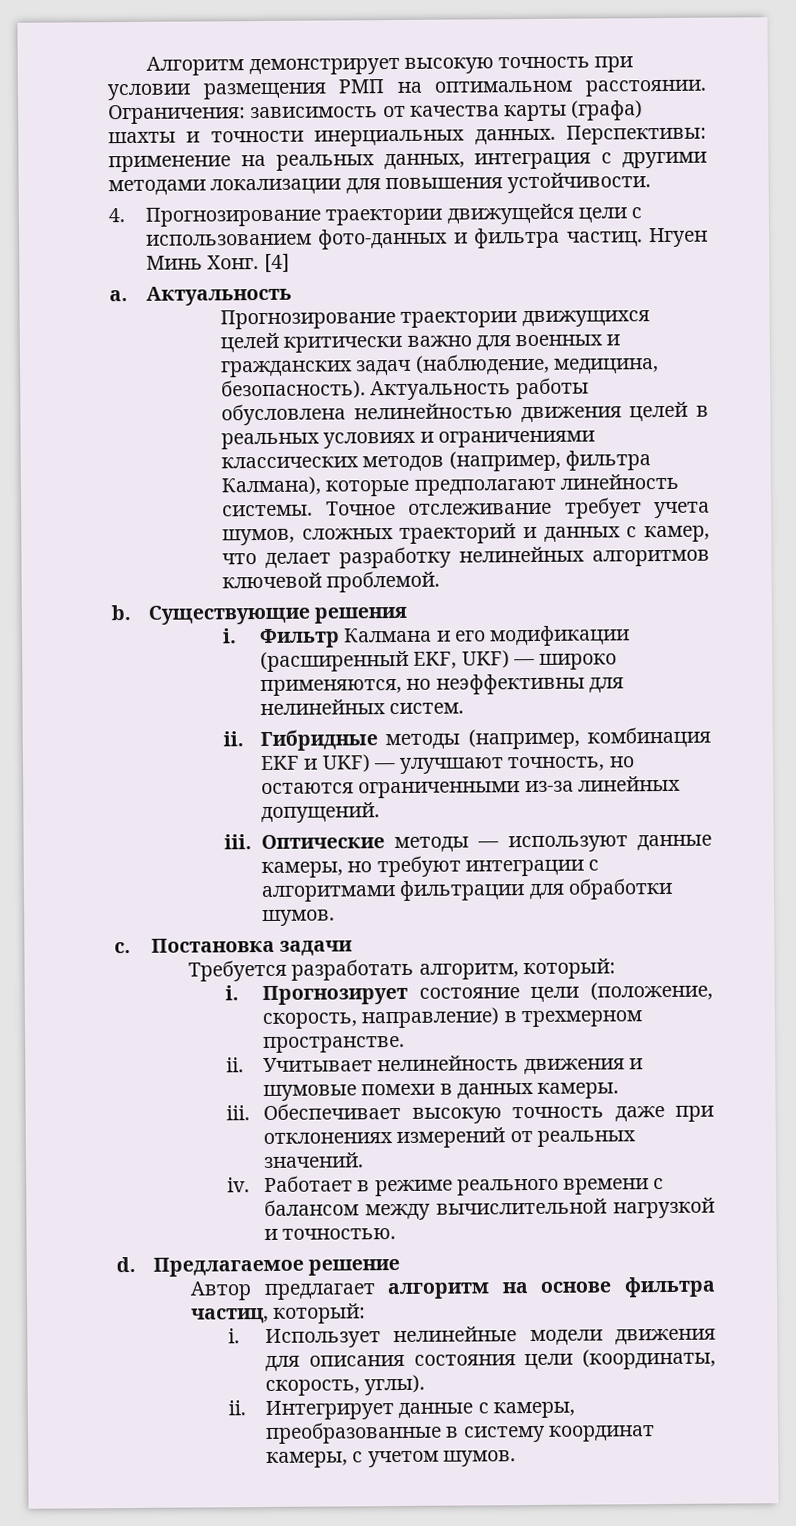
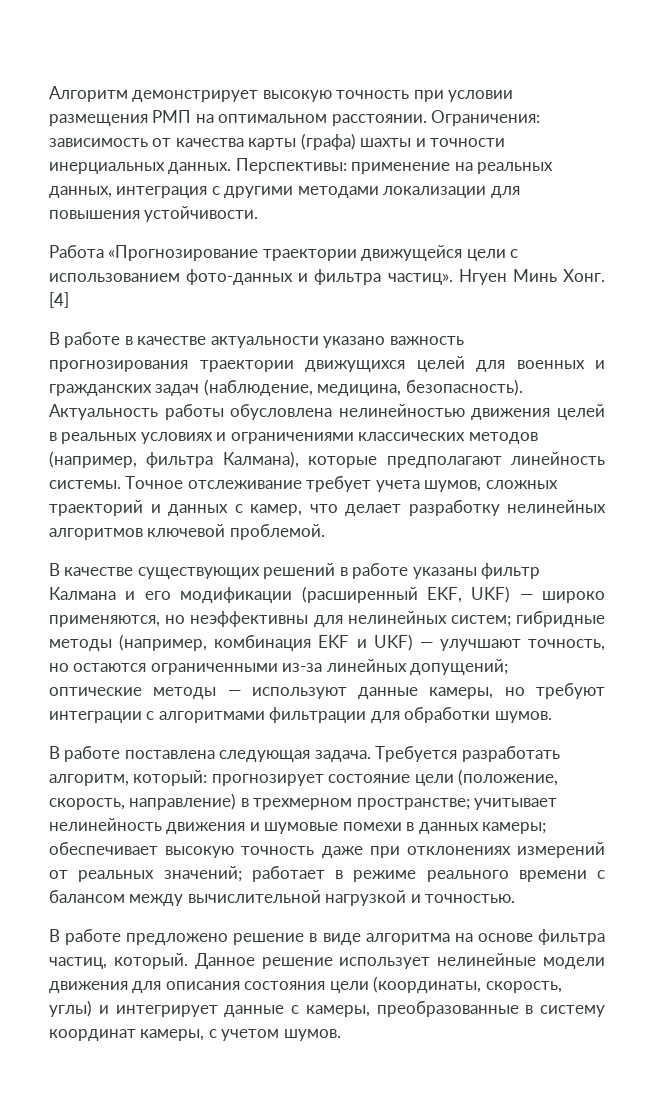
- 4. Прогнозирование траектории движущейся цели с использованием фото-данных и фильтра частиц.
+ Работа «Прогнозирование траектории движущейся цели с использованием фото-данных и фильтра частиц».
- a. Актуальность
- Прогнозирование траектории движущихся целей критически важно для военных и гражданских задач (наблюдение, медицина, безопасность).
+ В работе в качестве актуальности указано важность прогнозирования траектории движущихся целей для военных и гражданских задач (наблюдение, медицина, безопасность).
- b. Существующие решения
- i. Фильтр Калмана и его модификации (расширенный EKF, UKF) — широко применяются, но неэффективны для нелинейных систем.
- ii. Гибридные методы (например, комбинация EKF и UKF) — улучшают точность, но остаются ограниченными из-за линейных допущений.
- iii. Оптические методы — используют данные камеры, но требуют интеграции с алгоритмами фильтрации для обработки шумов.
+ В качестве существующих решений в работе указаны фильтр Калмана и его модификации (расширенный EKF, UKF) — широко применяются, но неэффективны для нелинейных систем; гибридные методы (например, комбинация EKF и UKF) — улучшают точность, но остаются ограниченными из-за линейных допущений; оптические методы — используют данные камеры, но требуют интеграции с алгоритмами фильтрации для обработки шумов.
- c. Постановка задачи
- Требуется разработать алгоритм, который:
- i. Прогнозирует состояние цели (положение, скорость, направление) в трехмерном пространстве.
- ii. Учитывает нелинейность движения и шумовые помехи в данных камеры.
- iii. Обеспечивает высокую точность даже при отклонениях измерений от реальных значений.
- iv. Работает в режиме реального времени с балансом между вычислительной нагрузкой и точностью.
+ В работе поставлена следующая задача. Требуется разработать алгоритм, который: прогнозирует состояние цели (положение, скорость, направление) в трехмерном пространстве; учитывает нелинейность движения и шумовые помехи в данных камеры; обеспечивает высокую точность даже при отклонениях измерений от реальных значений; работает в режиме реального времени с балансом между вычислительной нагрузкой и точностью.
- d. Предлагаемое решение
- Автор предлагает алгоритм на основе фильтра частиц, который:
- i. Использует нелинейные модели движения для описания состояния цели (координаты, скорость, углы).
- ii. Интегрирует данные с камеры, преобразованные в систему координат камеры, с учетом шумов.
+ В работе предложено решение в виде алгоритма на основе фильтра частиц, который. Данное решение использует нелинейные модели движения для описания состояния цели (координаты, скорость, углы) и интегрирует данные с камеры, преобразованные в систему координат камеры, с учетом шумов.

